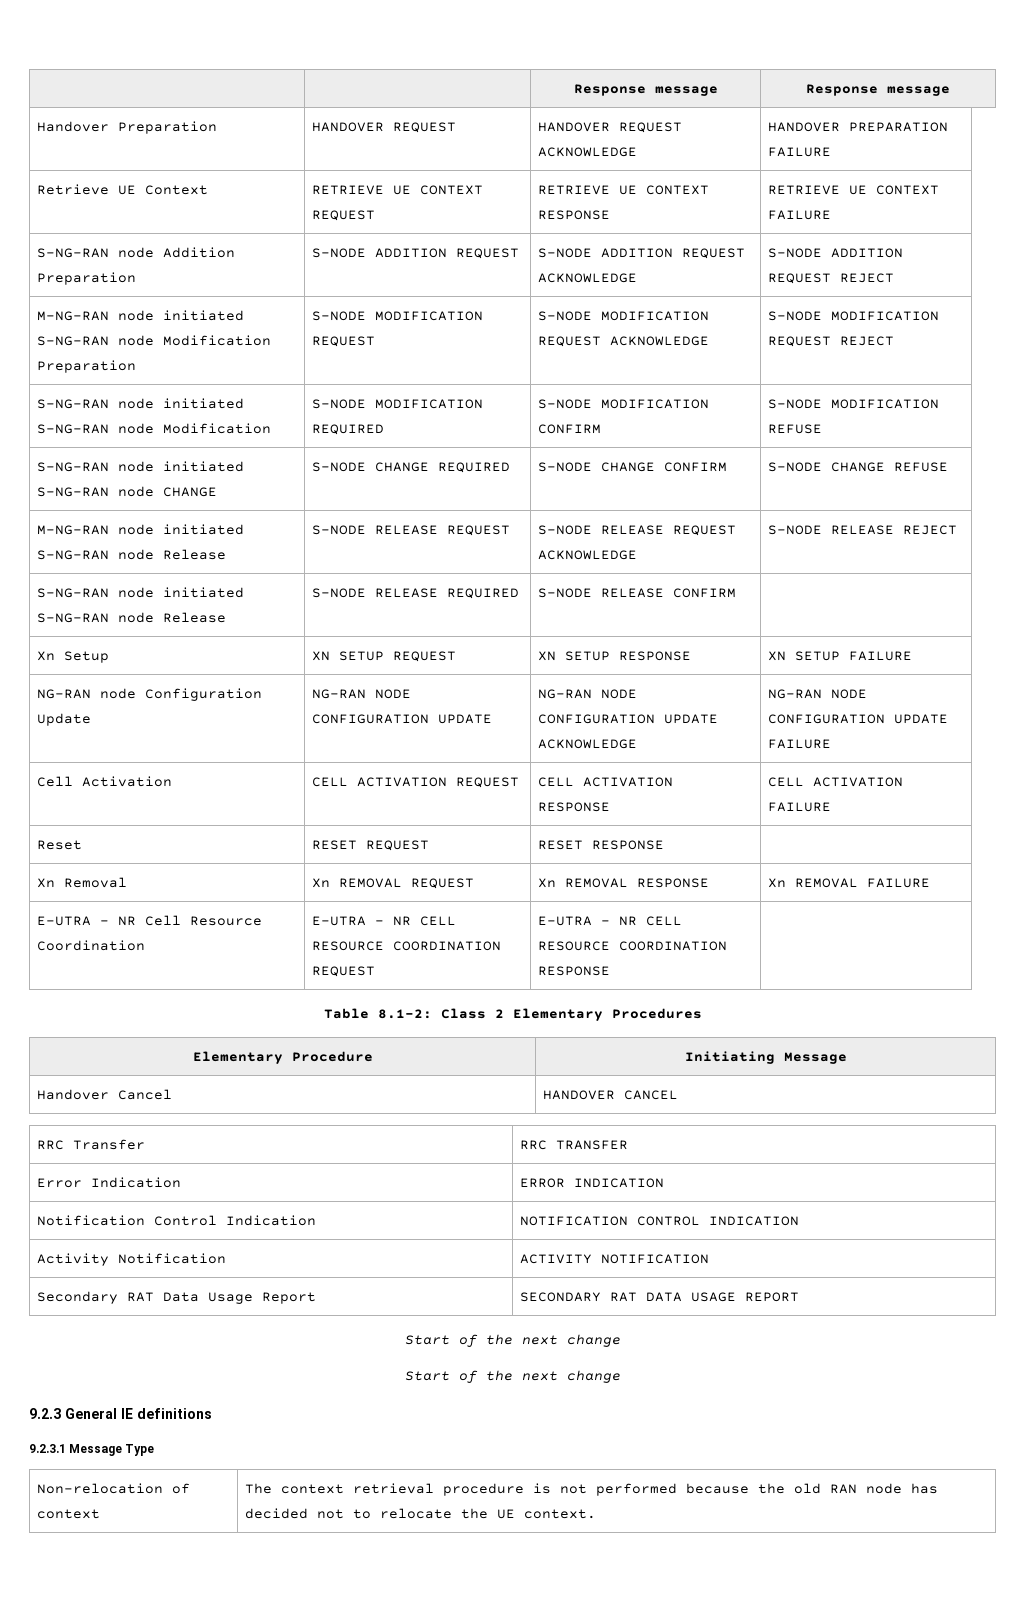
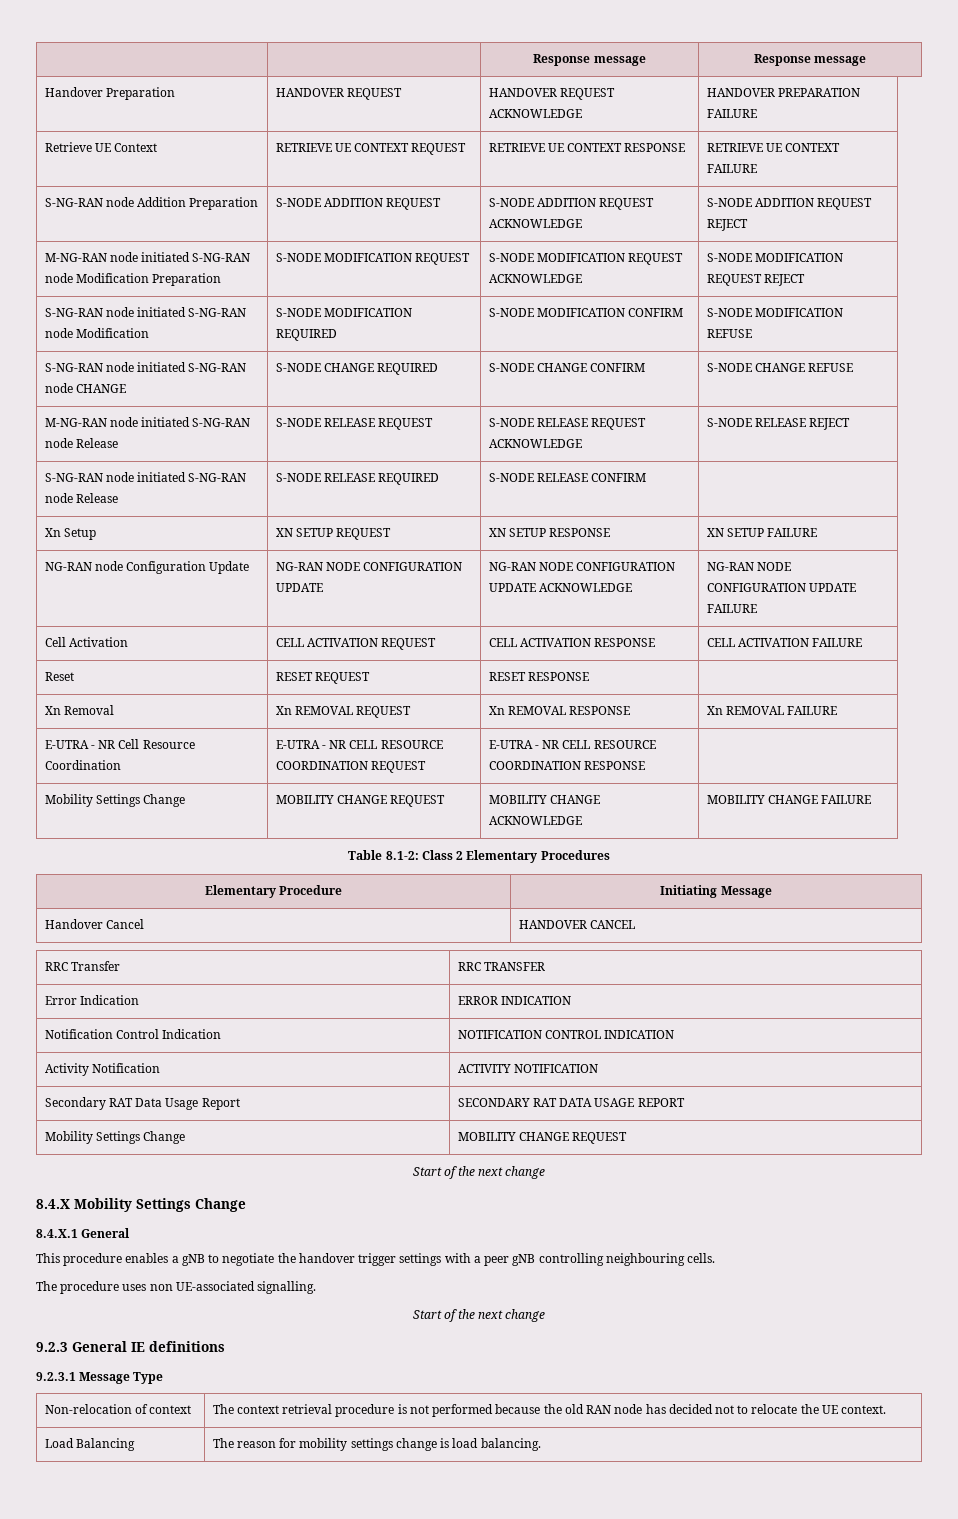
+ Mobility Settings Change | MOBILITY CHANGE REQUEST | MOBILITY CHANGE ACKNOWLEDGE | MOBILITY CHANGE FAILURE
  Secondary RAT Data Usage Report | SECONDARY RAT DATA USAGE REPORT
+ Mobility Settings Change | MOBILITY CHANGE REQUEST
  Start of the next change
+ 8.4.X Mobility Settings Change
+ 8.4.X.1 General
+ This procedure enables a gNB to negotiate the handover trigger settings with a peer gNB controlling neighbouring cells.
+ The procedure uses non UE-associated signalling.
+ Load Balancing | The reason for mobility settings change is load balancing.

